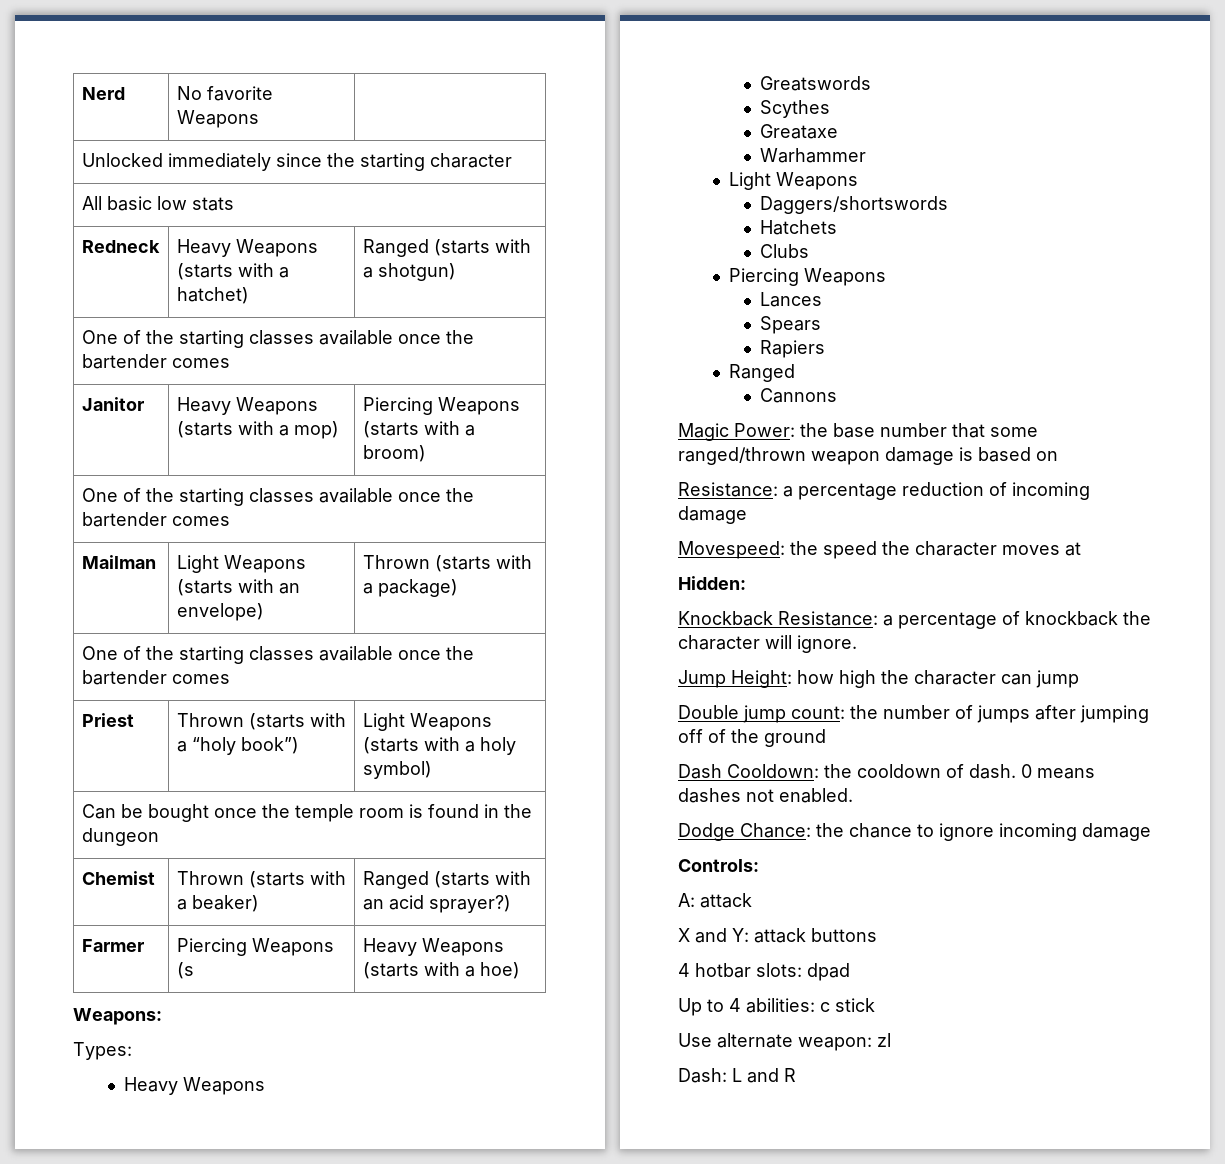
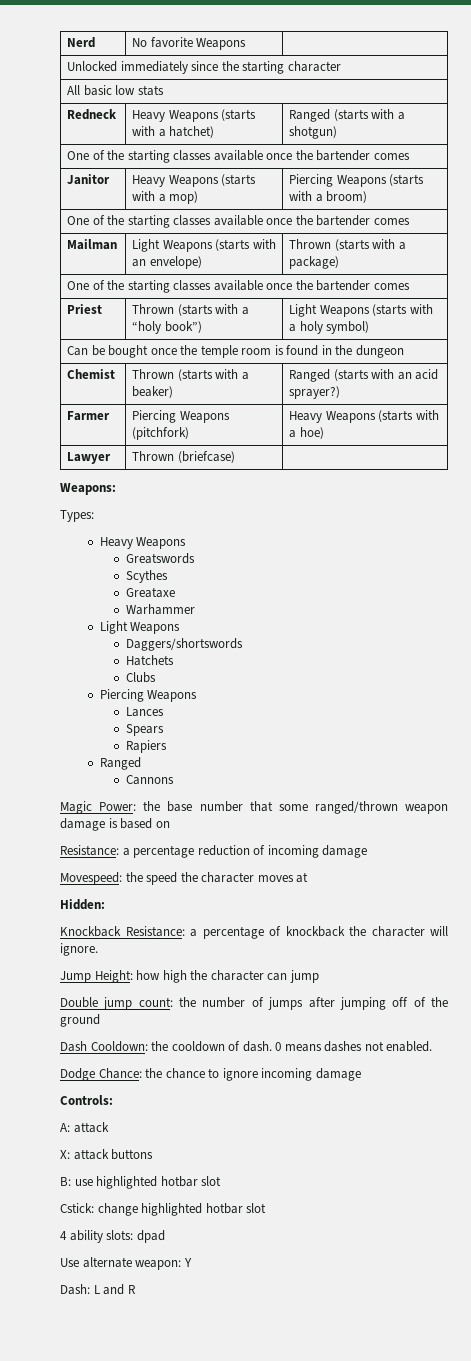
- Farmer | Piercing Weapons (s | Heavy Weapons (starts with a hoe)
+ Farmer | Piercing Weapons (pitchfork) | Heavy Weapons (starts with a hoe)
+ Lawyer | Thrown (briefcase) |
- X and Y: attack buttons
+ X: attack buttons
- 4 hotbar slots: dpad
+ B: use highlighted hotbar slot
+ Cstick: change highlighted hotbar slot
+ 4 ability slots: dpad
- Up to 4 abilities: c stick
- Use alternate weapon: zl
+ Use alternate weapon: Y

